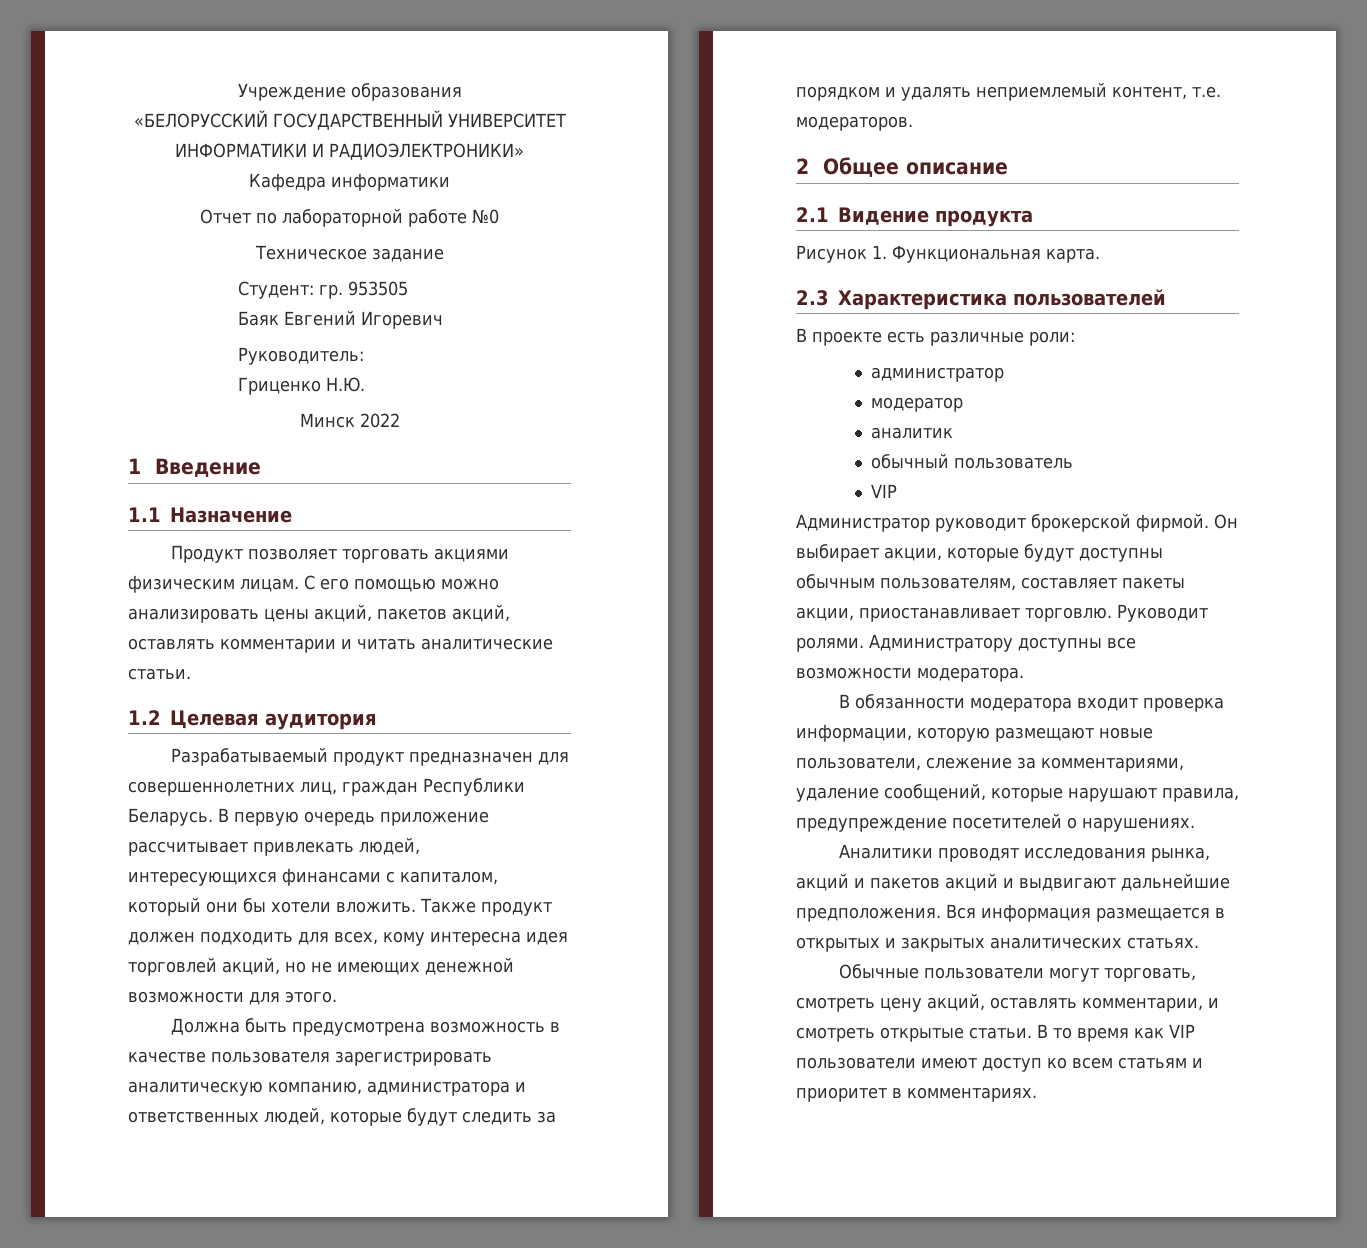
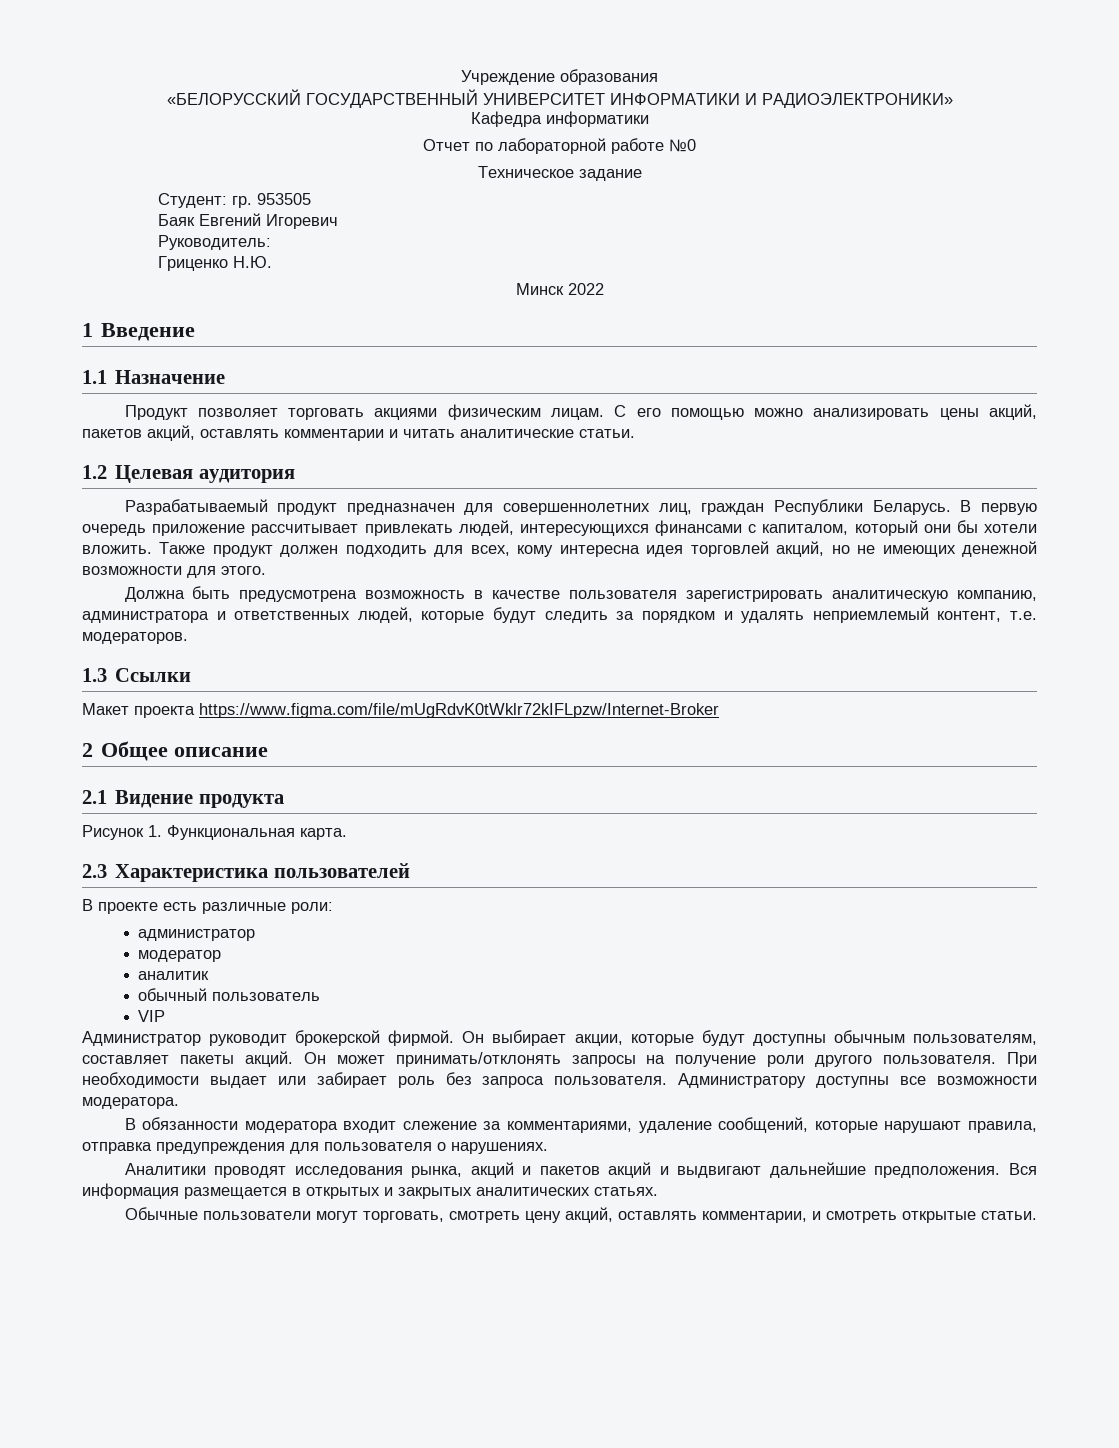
+ 1.3 Ссылки
+ Макет проекта https://www.figma.com/file/mUgRdvK0tWklr72kIFLpzw/Internet-Broker
- Он выбирает акции, которые будут доступны обычным пользователям, составляет пакеты акции, приостанавливает торговлю. Руководит ролями.
+ Он выбирает акции, которые будут доступны обычным пользователям, составляет пакеты акций. Он может принимать/отклонять запросы на получение роли другого пользователя. При необходимости выдает или забирает роль без запроса пользователя.
- В обязанности модератора входит проверка информации, которую размещают новые пользователи, слежение за комментариями, удаление сообщений, которые нарушают правила, предупреждение посетителей о нарушениях.
+ В обязанности модератора входит слежение за комментариями, удаление сообщений, которые нарушают правила, отправка предупреждения для пользователя о нарушениях.
- В то время как VIP пользователи имеют доступ ко всем статьям и приоритет в комментариях.

